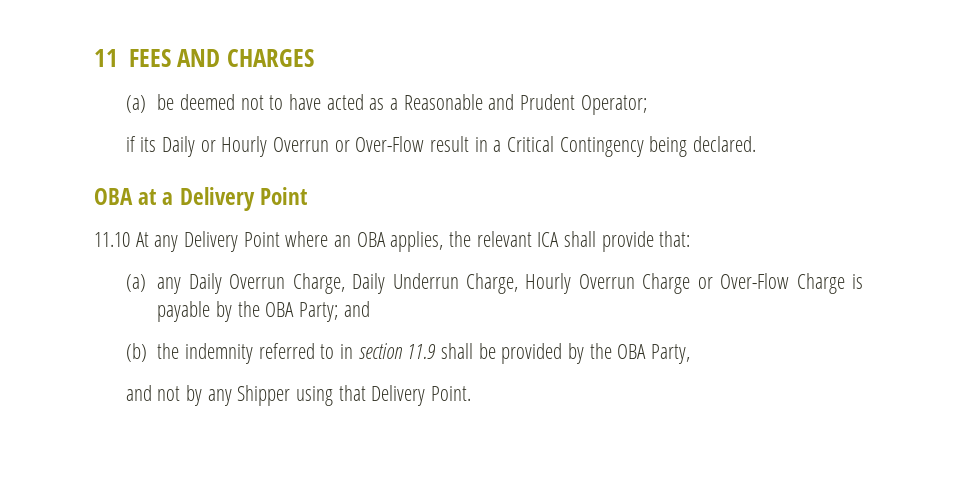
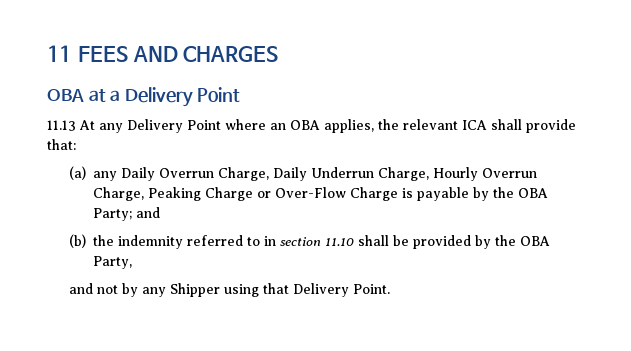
- (a) be deemed not to have acted as a Reasonable and Prudent Operator;
- if its Daily or Hourly Overrun or Over-Flow result in a Critical Contingency being declared.
- 11.10 At any Delivery Point where an OBA applies, the relevant ICA shall provide that:
+ 11.13 At any Delivery Point where an OBA applies, the relevant ICA shall provide that:
- (a) any Daily Overrun Charge, Daily Underrun Charge, Hourly Overrun Charge or Over-Flow Charge is payable by the OBA Party; and
+ (a) any Daily Overrun Charge, Daily Underrun Charge, Hourly Overrun Charge, Peaking Charge or Over-Flow Charge is payable by the OBA Party; and
- (b) the indemnity referred to in section 11.9 shall be provided by the OBA Party,
+ (b) the indemnity referred to in section 11.10 shall be provided by the OBA Party,

